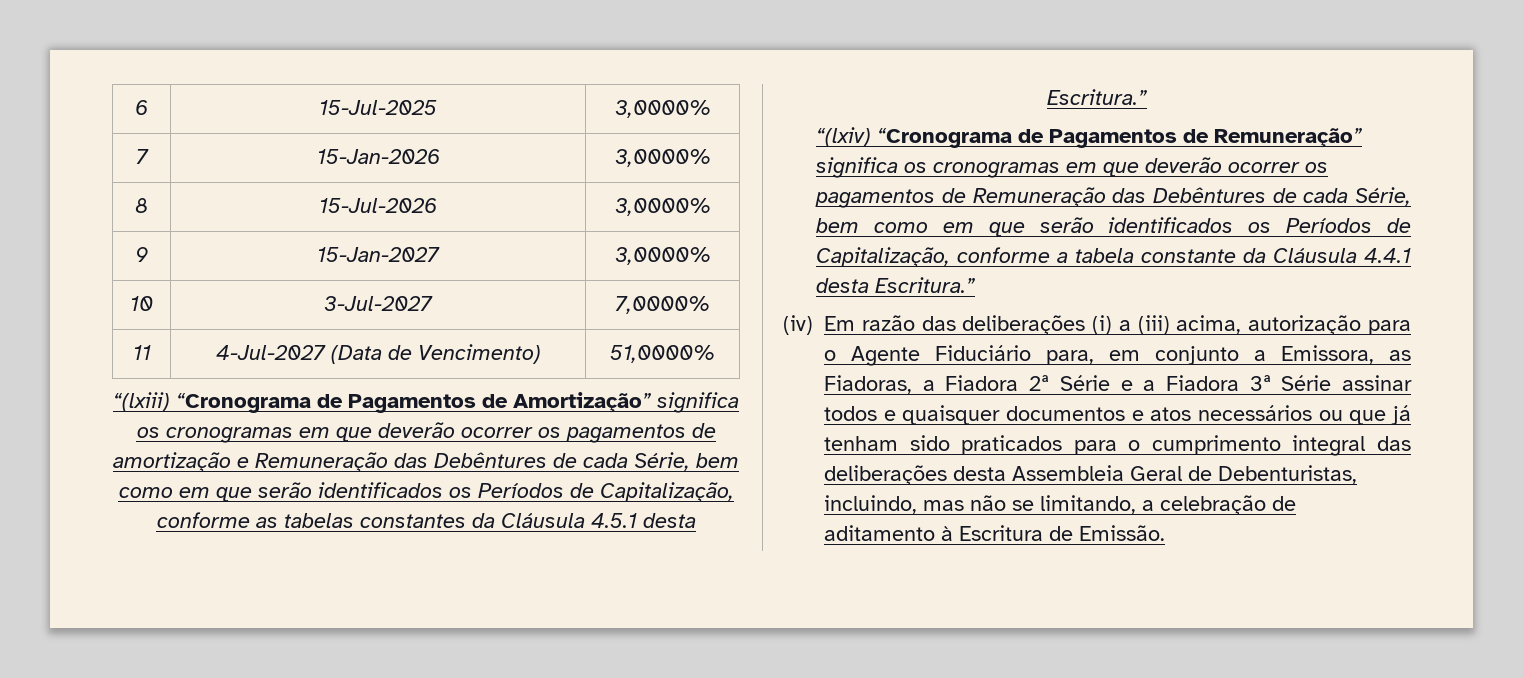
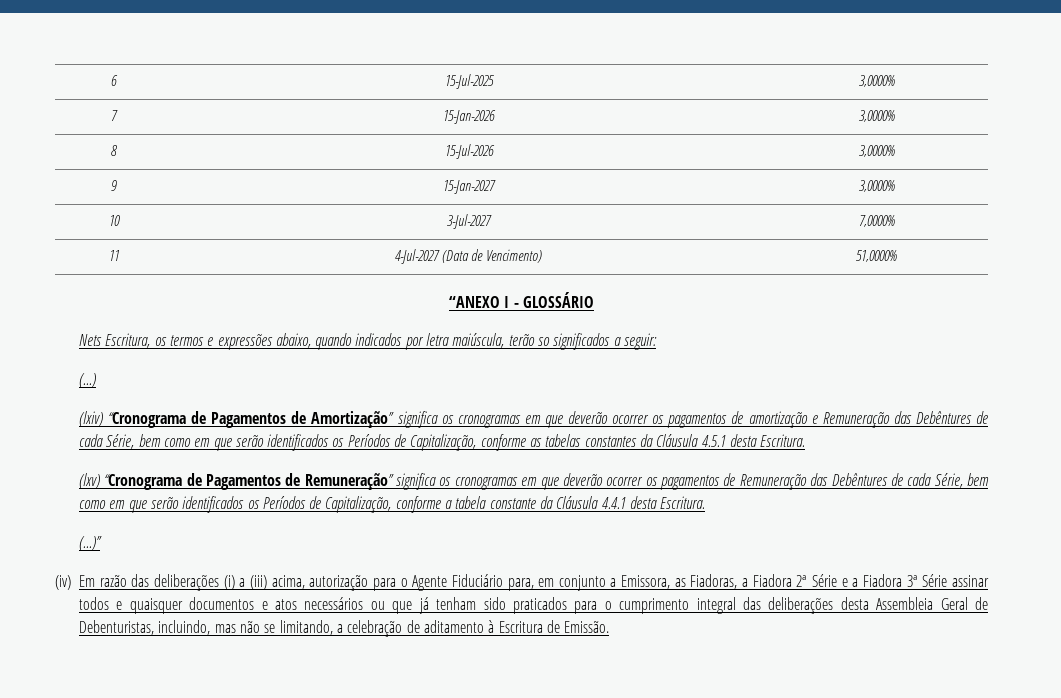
- “(lxiii) “Cronograma de Pagamentos de Amortização” significa os cronogramas em que deverão ocorrer os pagamentos de amortização e Remuneração das Debêntures de cada Série, bem como em que serão identificados os Períodos de Capitalização, conforme as tabelas constantes da Cláusula 4.5.1 desta Escritura.”
- “(lxiv) “Cronograma de Pagamentos de Remuneração” significa os cronogramas em que deverão ocorrer os pagamentos de Remuneração das Debêntures de cada Série, bem como em que serão identificados os Períodos de Capitalização, conforme a tabela constante da Cláusula 4.4.1 desta Escritura.”
+ “ANEXO I - GLOSSÁRIO
+ Nets Escritura, os termos e expressões abaixo, quando indicados por letra maiúscula, terão so significados a seguir:
+ (...)
+ (lxiv) “Cronograma de Pagamentos de Amortização” significa os cronogramas em que deverão ocorrer os pagamentos de amortização e Remuneração das Debêntures de cada Série, bem como em que serão identificados os Períodos de Capitalização, conforme as tabelas constantes da Cláusula 4.5.1 desta Escritura.
+ (lxv) “Cronograma de Pagamentos de Remuneração” significa os cronogramas em que deverão ocorrer os pagamentos de Remuneração das Debêntures de cada Série, bem como em que serão identificados os Períodos de Capitalização, conforme a tabela constante da Cláusula 4.4.1 desta Escritura.
+ (...)”

